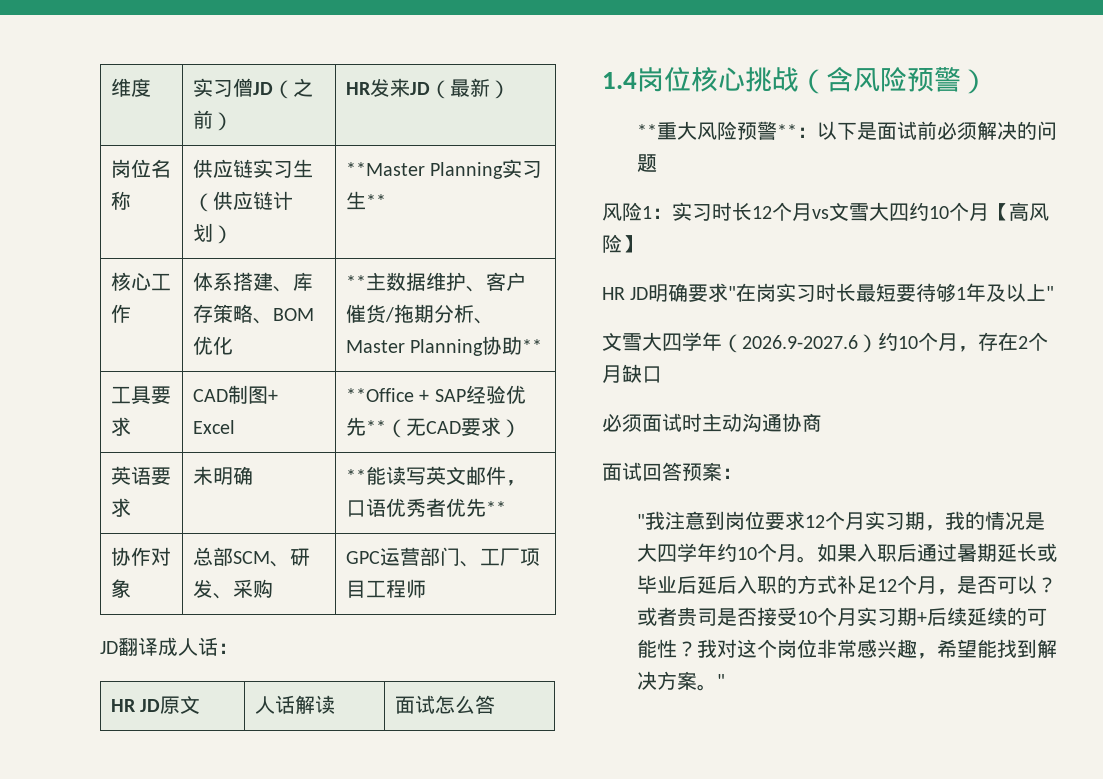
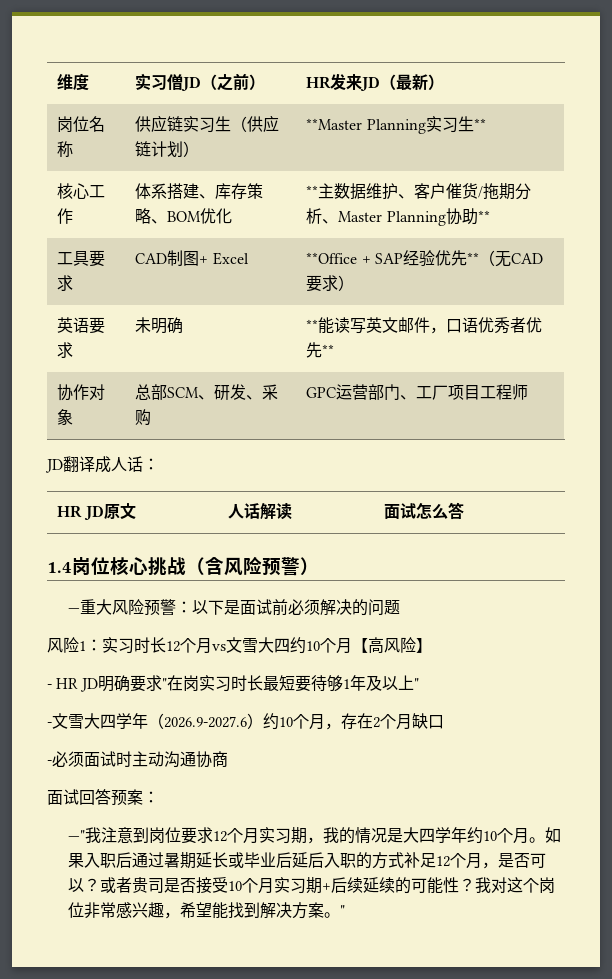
- **重大风险预警**：以下是面试前必须解决的问题
+ —重大风险预警：以下是面试前必须解决的问题
- HR JD明确要求"在岗实习时长最短要待够1年及以上"
+ - HR JD明确要求"在岗实习时长最短要待够1年及以上"
- 文雪大四学年（2026.9-2027.6）约10个月，存在2个月缺口
+ -文雪大四学年（2026.9-2027.6）约10个月，存在2个月缺口
- 必须面试时主动沟通协商
+ -必须面试时主动沟通协商
- "我注意到岗位要求12个月实习期，我的情况是大四学年约10个月。
+ —"我注意到岗位要求12个月实习期，我的情况是大四学年约10个月。

